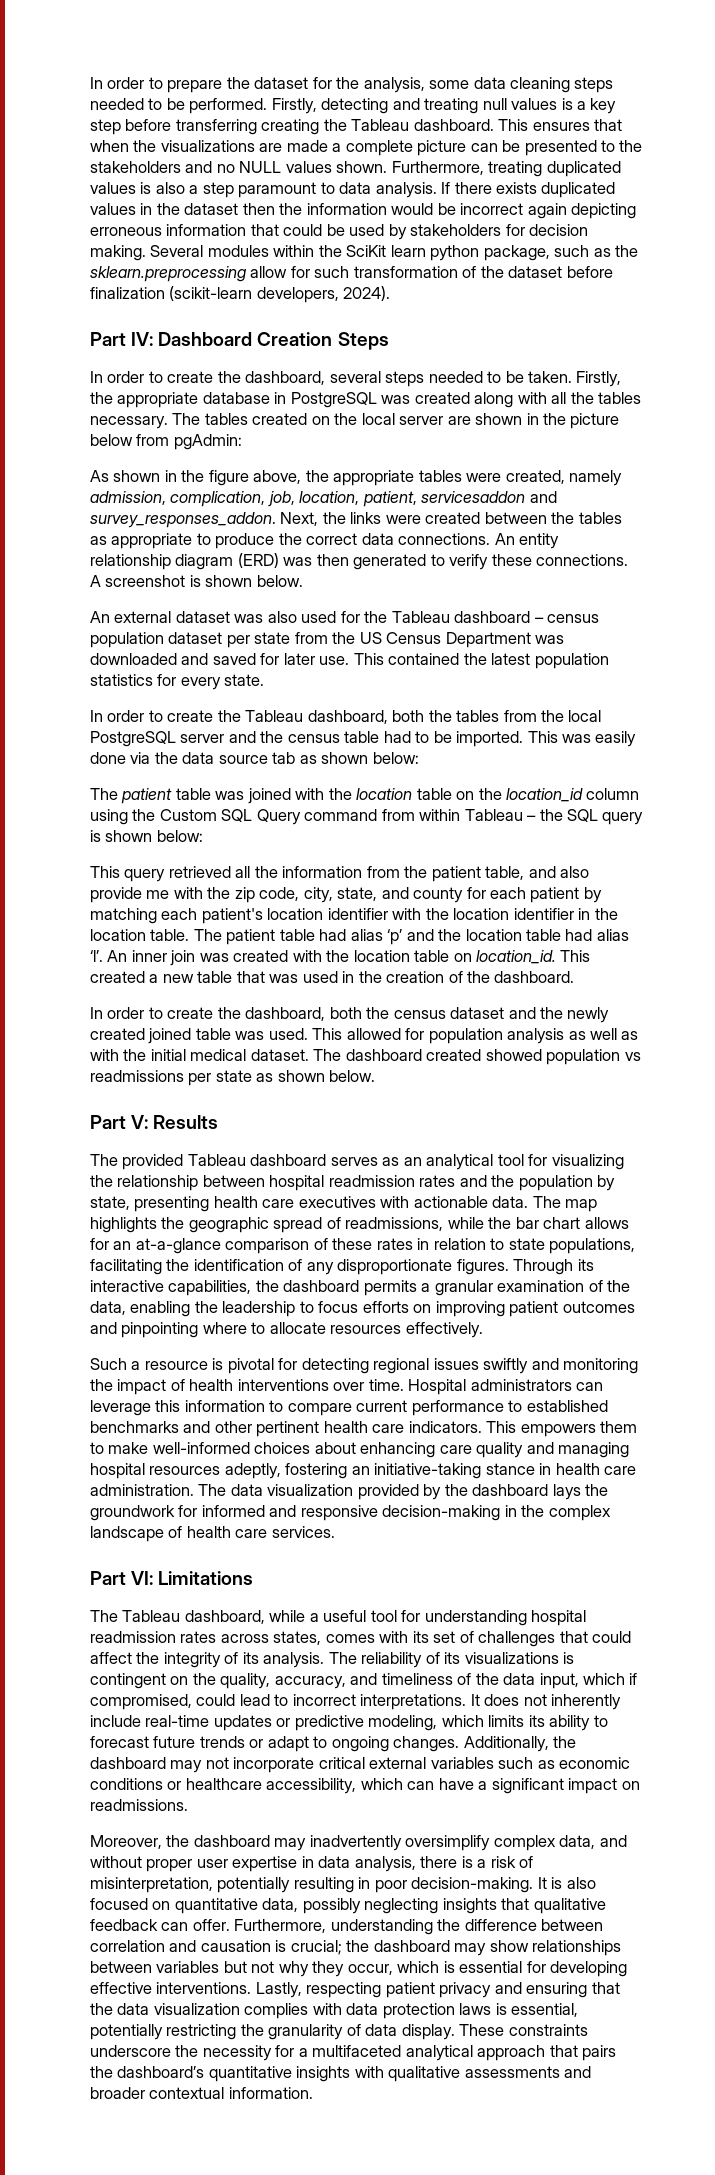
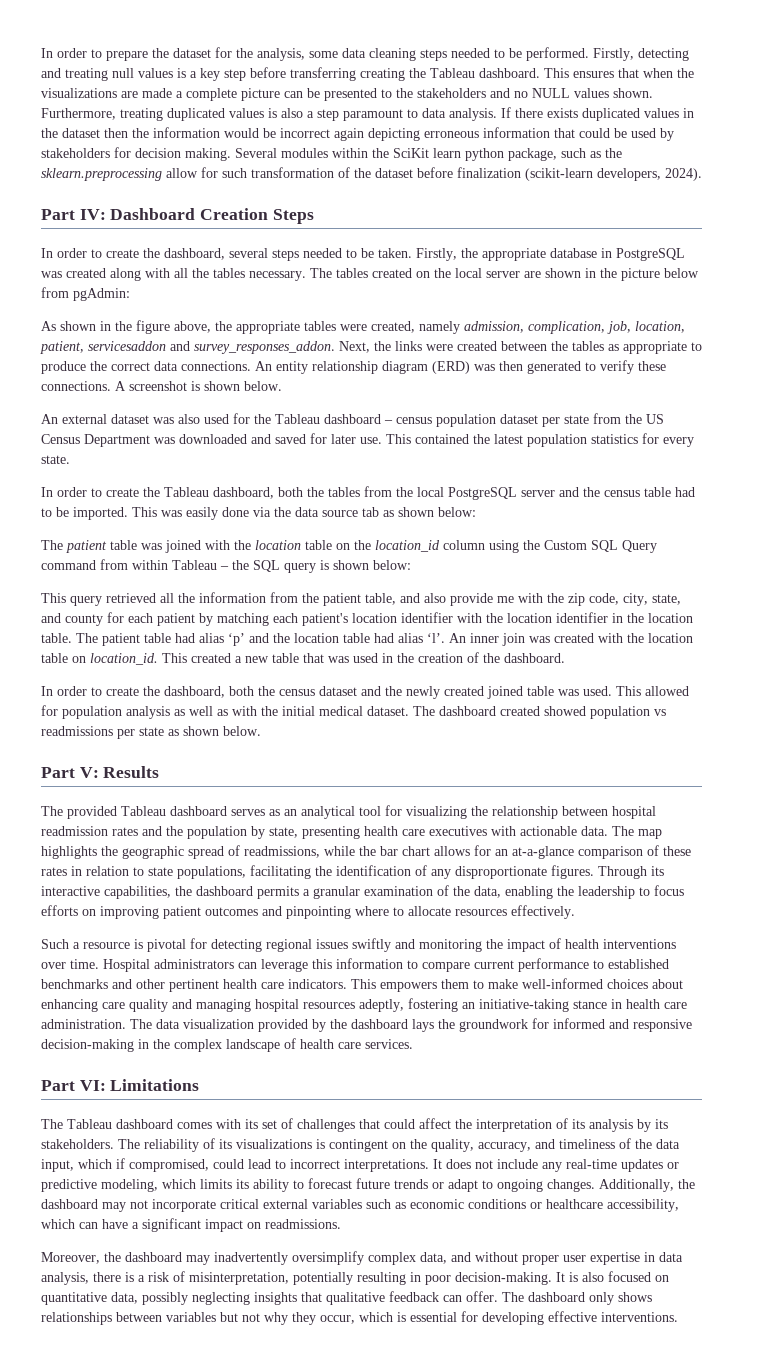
- The Tableau dashboard, while a useful tool for understanding hospital readmission rates across states, comes with its set of challenges that could affect the integrity of its analysis.
+ The Tableau dashboard comes with its set of challenges that could affect the interpretation of its analysis by its stakeholders.
- It does not inherently include real-time updates or predictive modeling, which limits its ability to forecast future trends or adapt to ongoing changes.
+ It does not include any real-time updates or predictive modeling, which limits its ability to forecast future trends or adapt to ongoing changes.
- Furthermore, understanding the difference between correlation and causation is crucial; the dashboard may show relationships between variables but not why they occur, which is essential for developing effective interventions. Lastly, respecting patient privacy and ensuring that the data visualization complies with data protection laws is essential, potentially restricting the granularity of data display. These constraints underscore the necessity for a multifaceted analytical approach that pairs the dashboard’s quantitative insights with qualitative assessments and broader contextual information.
+ The dashboard only shows relationships between variables but not why they occur, which is essential for developing effective interventions.

